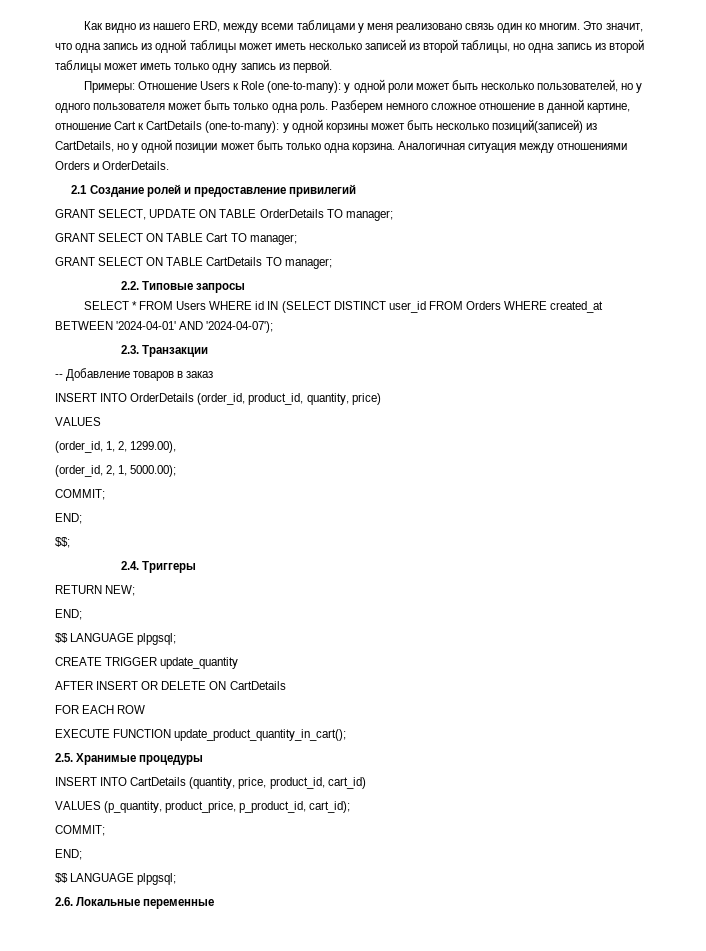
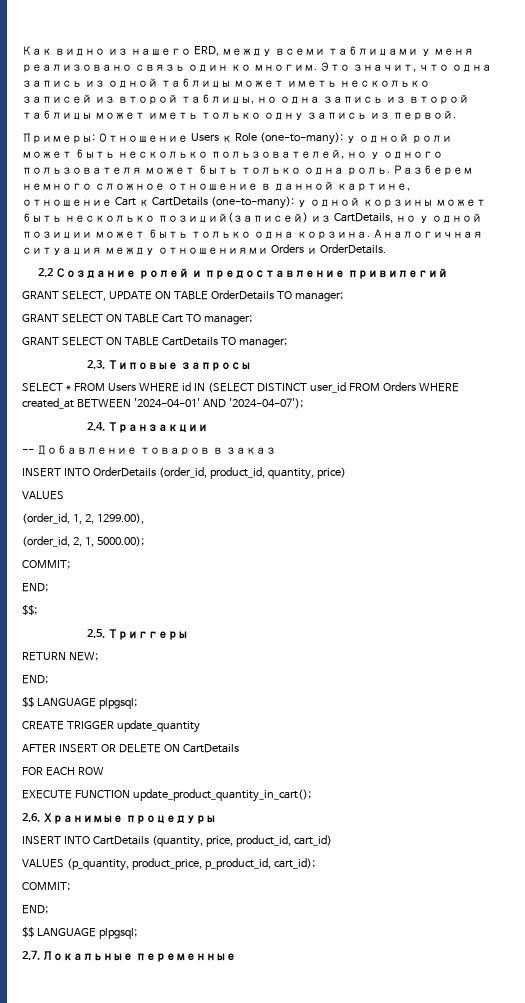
- 2.1 Создание ролей и предоставление привилегий
+ 2.2 Создание ролей и предоставление привилегий
- 2.2. Типовые запросы
+ 2.3. Типовые запросы
- 2.3. Транзакции
+ 2.4. Транзакции
- 2.4. Триггеры
+ 2.5. Триггеры
- 2.5. Хранимые процедуры
+ 2.6. Хранимые процедуры
- 2.6. Локальные переменные
+ 2.7. Локальные переменные

